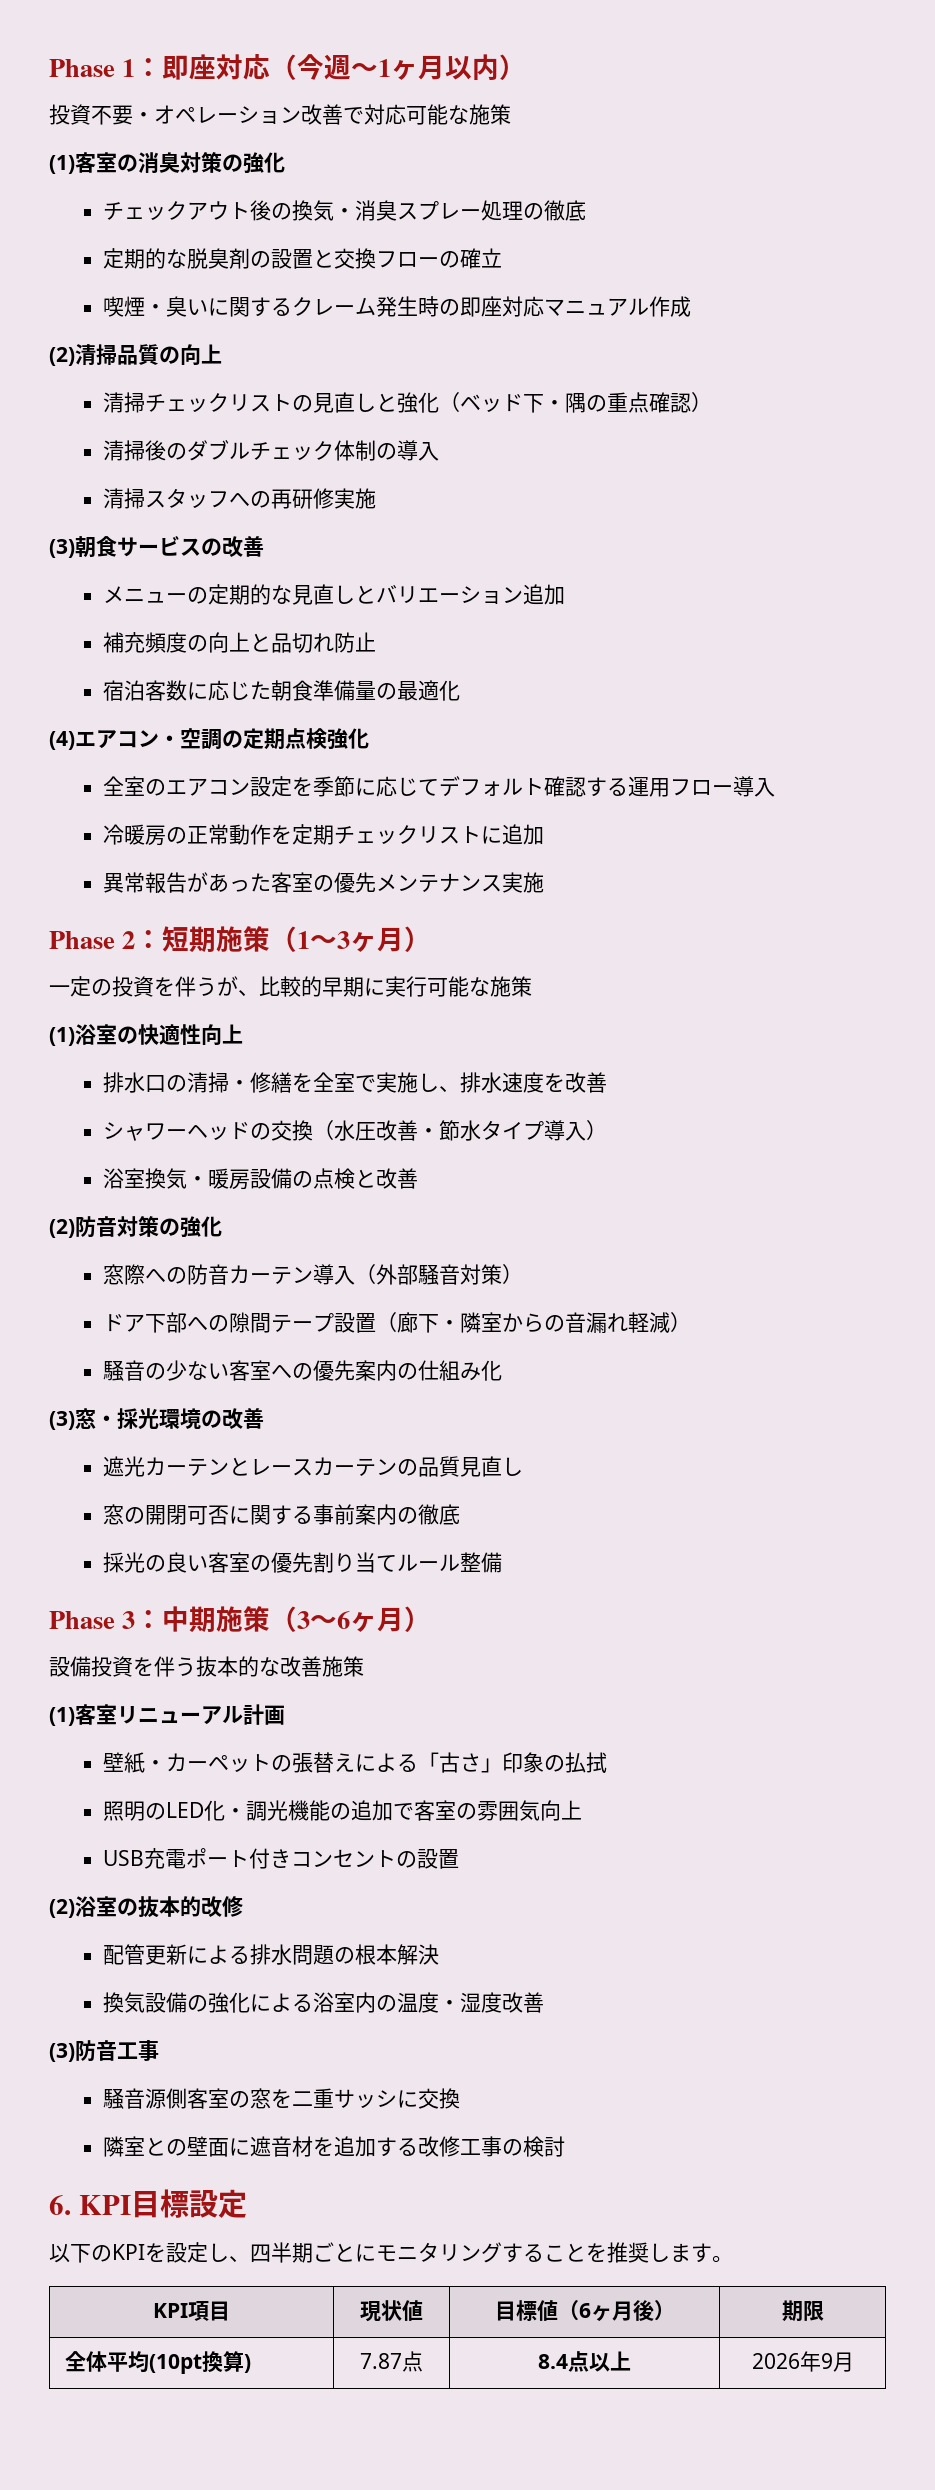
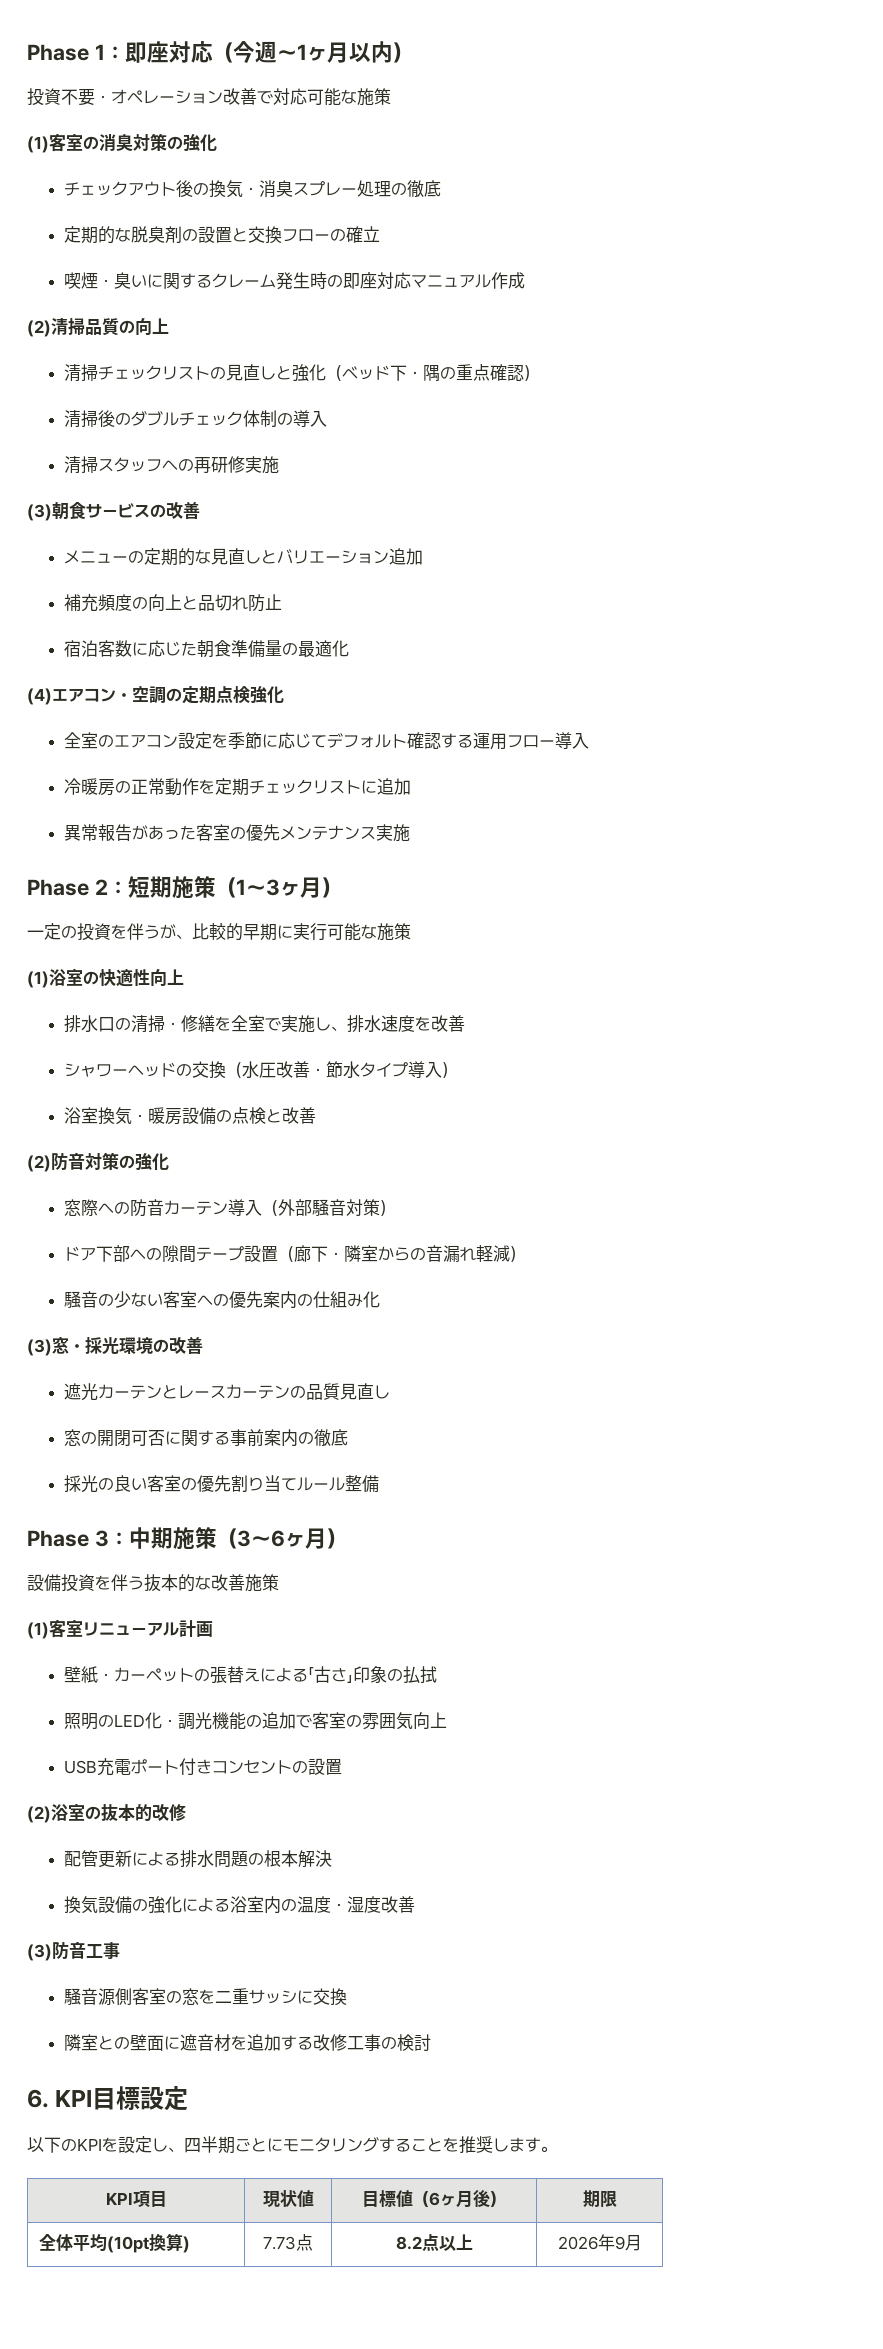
- 全体平均(10pt換算) | 7.87点 | 8.4点以上 | 2026年9月
+ 全体平均(10pt換算) | 7.73点 | 8.2点以上 | 2026年9月

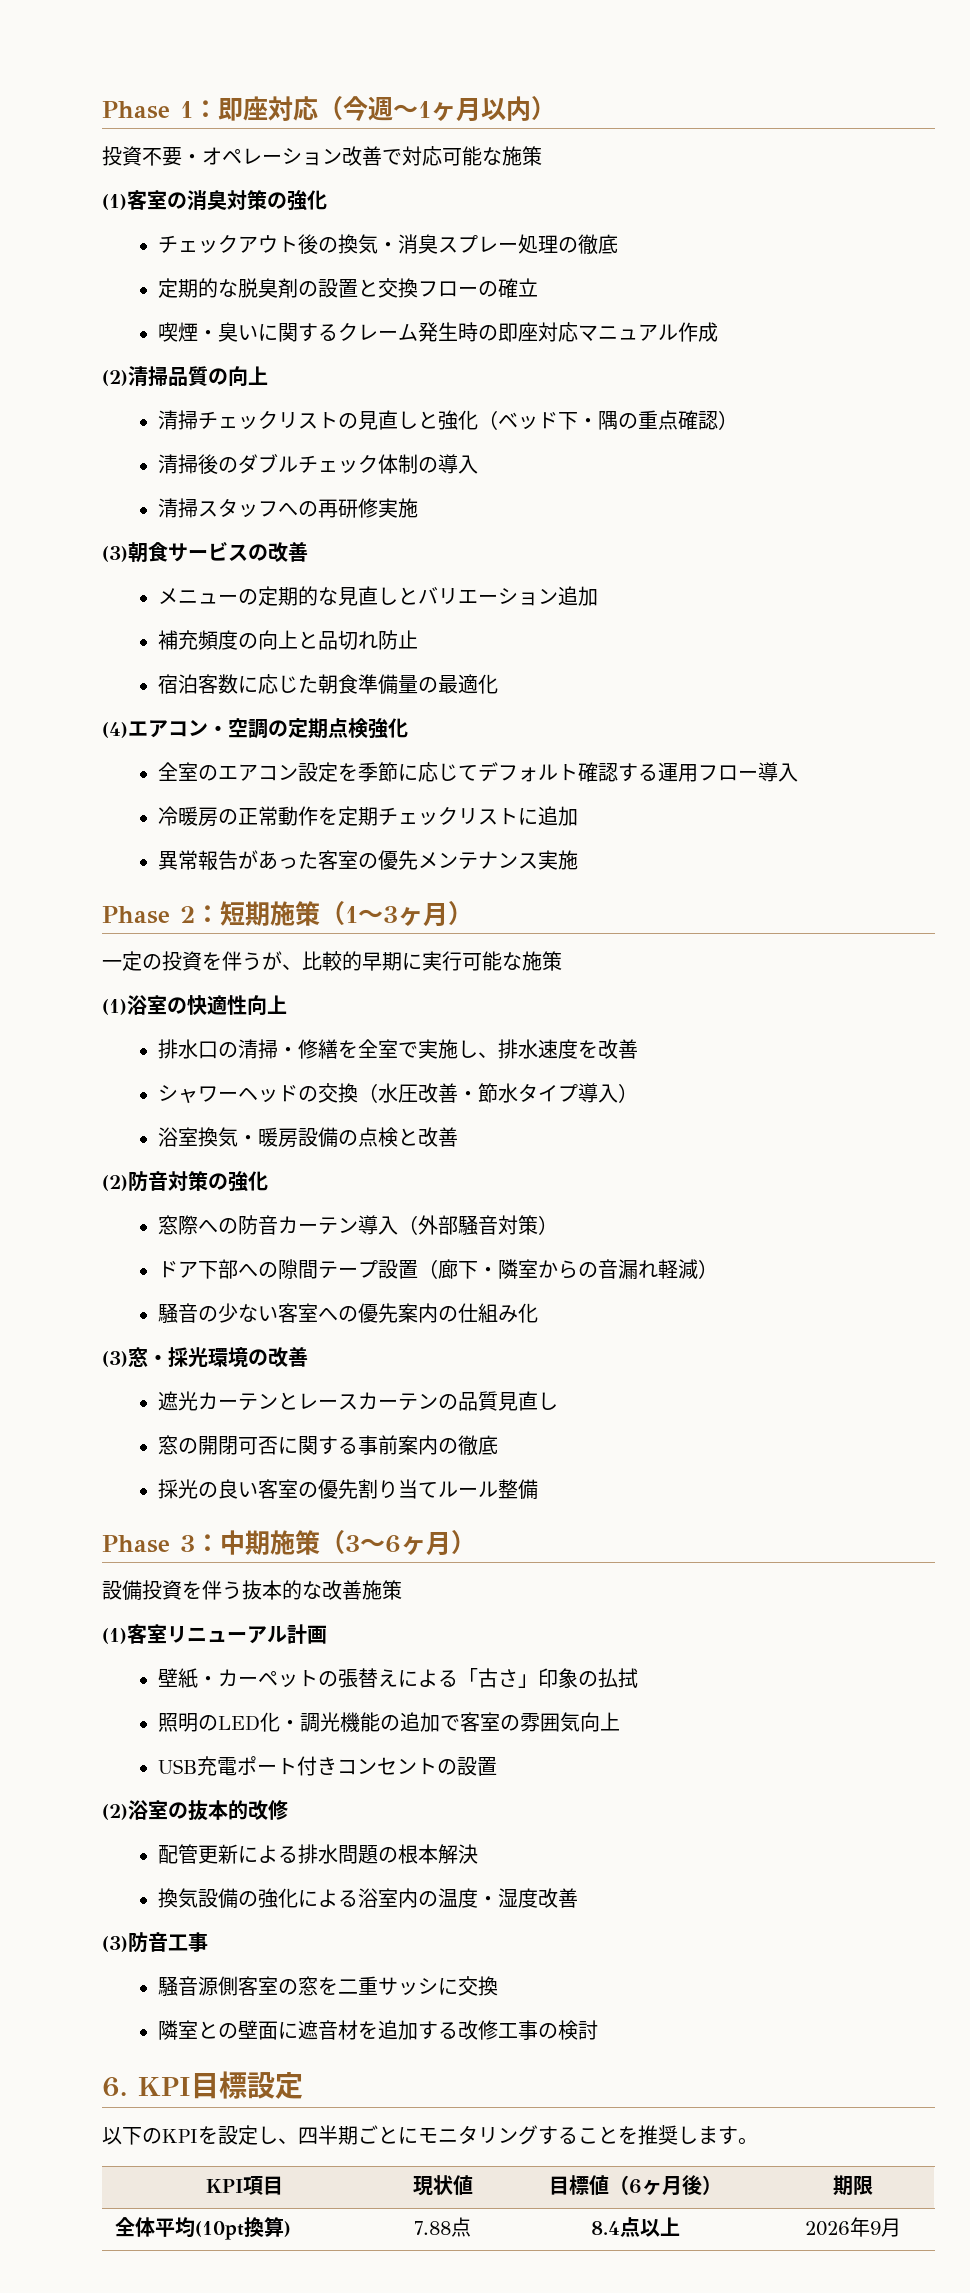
- 全体平均(10pt換算) | 7.73点 | 8.2点以上 | 2026年9月
+ 全体平均(10pt換算) | 7.88点 | 8.4点以上 | 2026年9月

